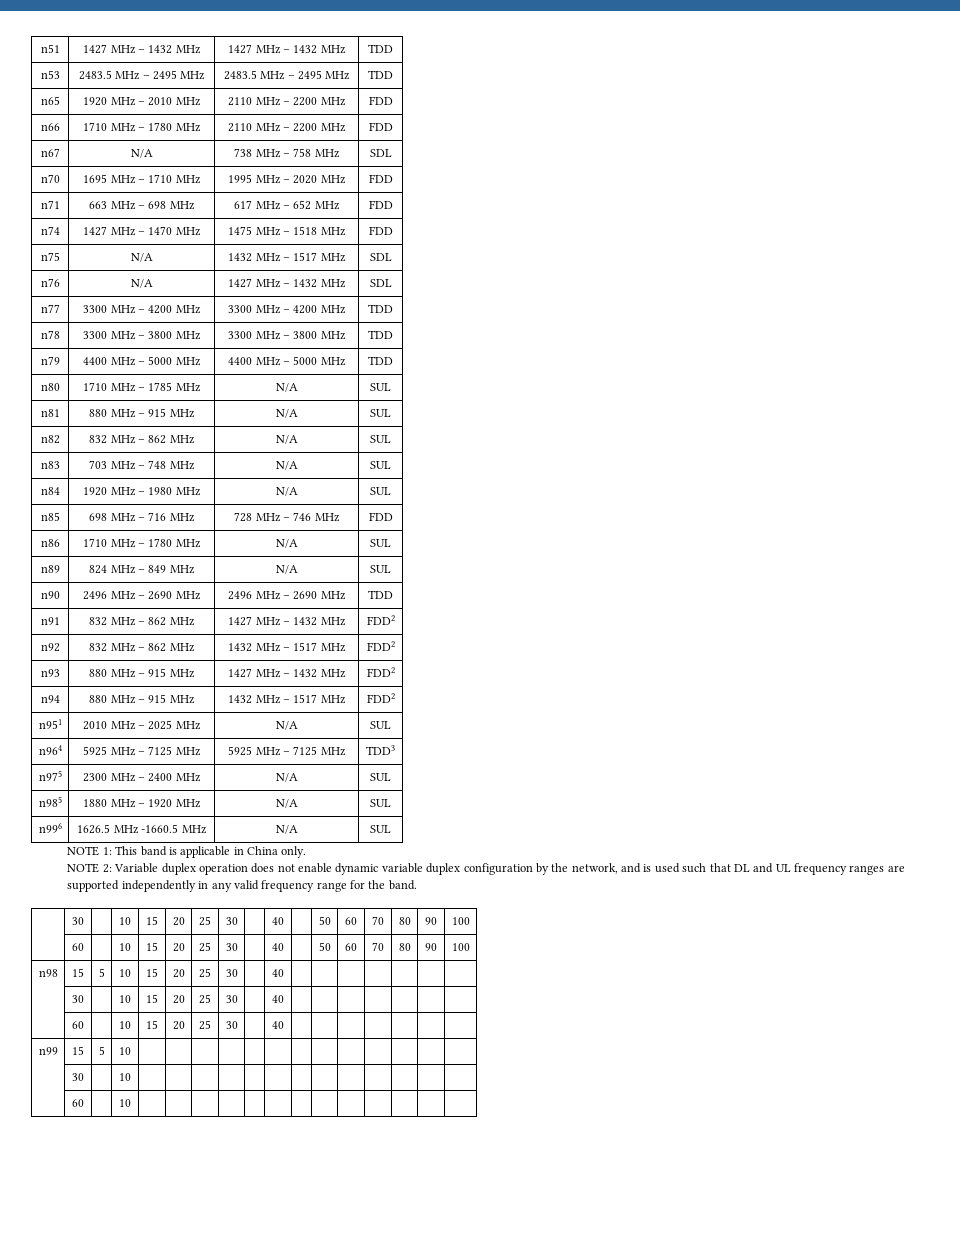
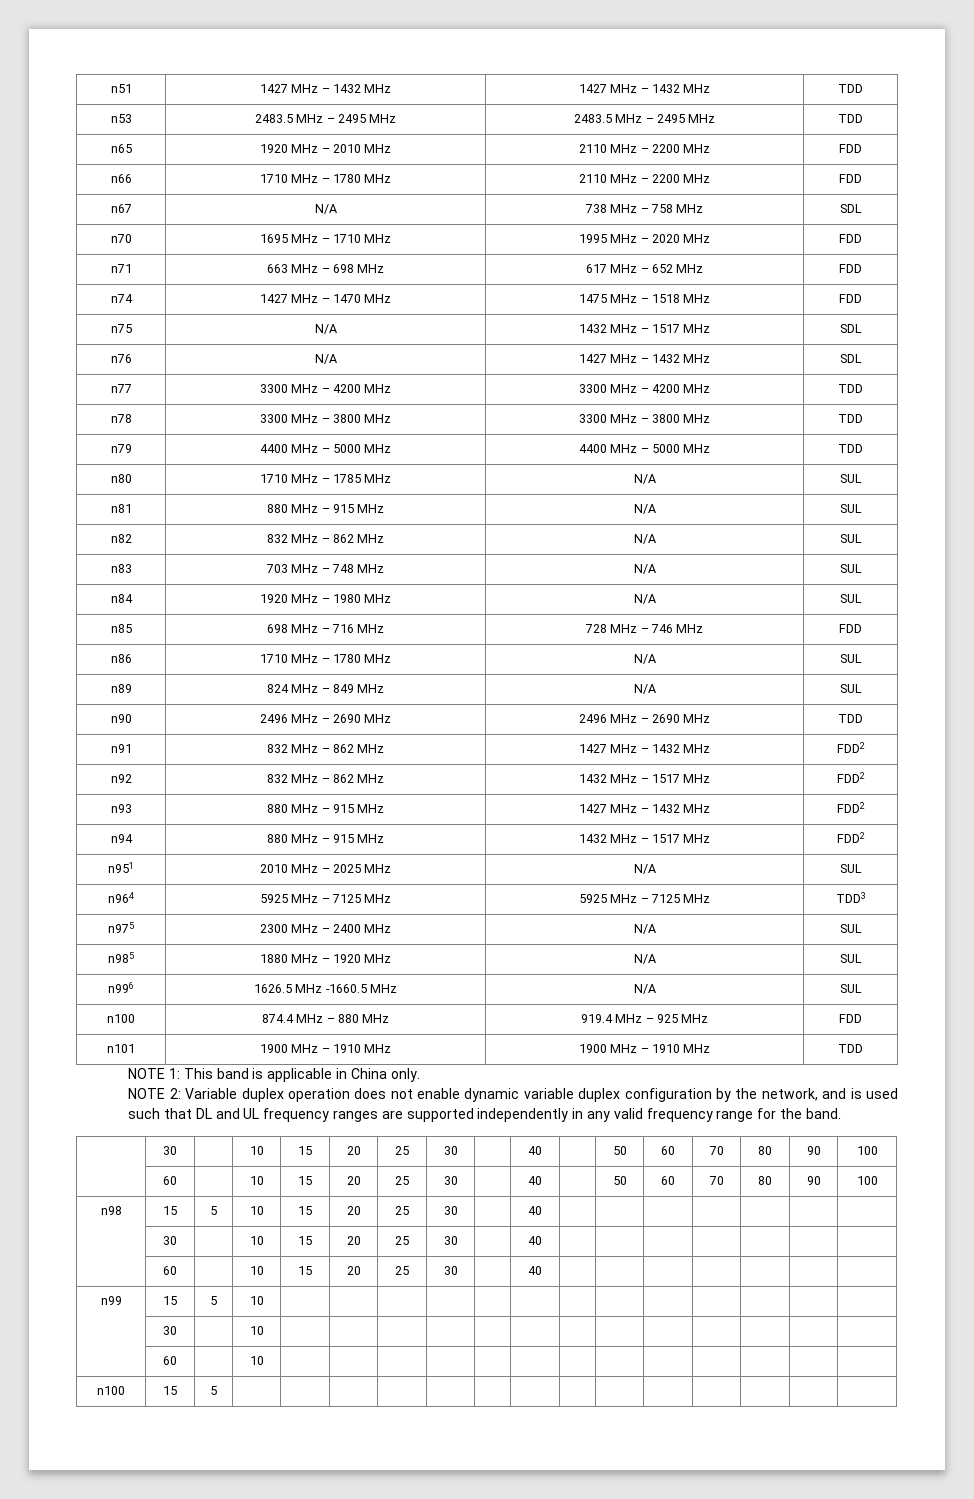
+ n100 | 874.4 MHz – 880 MHz | 919.4 MHz – 925 MHz | FDD
+ n101 | 1900 MHz – 1910 MHz | 1900 MHz – 1910 MHz | TDD
+ n100 | 15 | 5 | | | | | | | | | | | | | |

